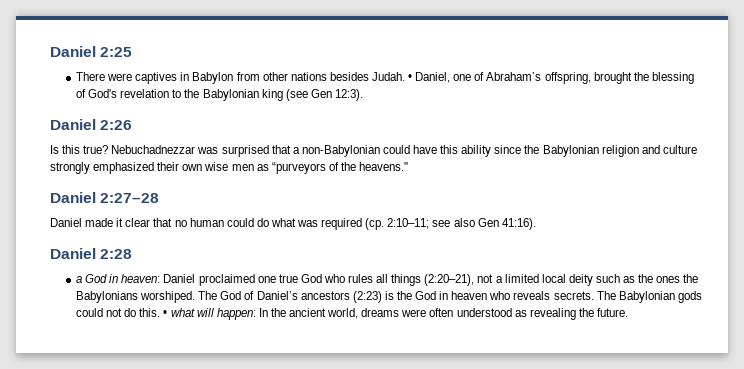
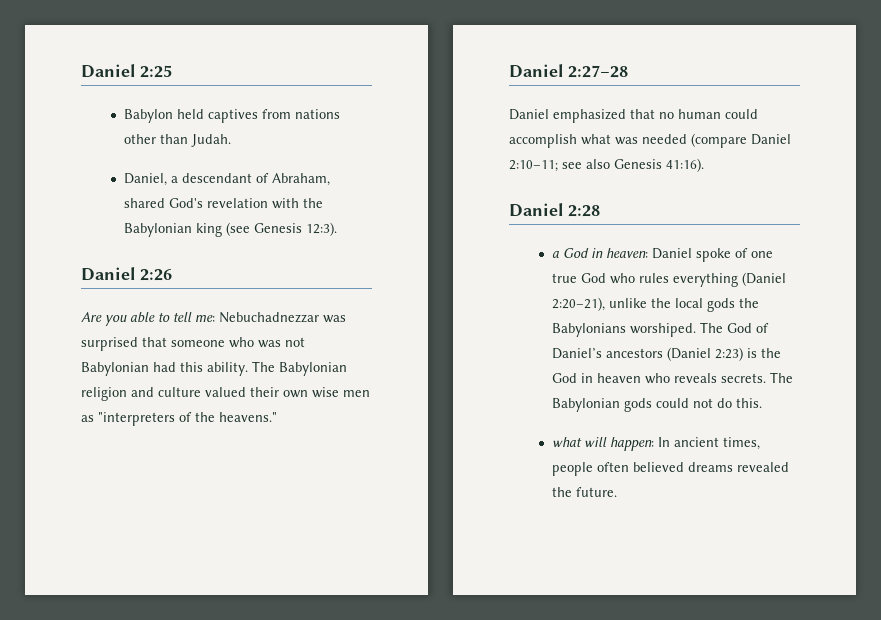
- There were captives in Babylon from other nations besides Judah. • Daniel, one of Abraham’s offspring, brought the blessing of God's revelation to the Babylonian king (see Gen 12:3).
+ Babylon held captives from nations other than Judah.
+ Daniel, a descendant of Abraham, shared God's revelation with the Babylonian king (see Genesis 12:3).
- Is this true? Nebuchadnezzar was surprised that a non-Babylonian could have this ability since the Babylonian religion and culture strongly emphasized their own wise men as “purveyors of the heavens."
+ Are you able to tell me: Nebuchadnezzar was surprised that someone who was not Babylonian had this ability. The Babylonian religion and culture valued their own wise men as "interpreters of the heavens."
- Daniel made it clear that no human could do what was required (cp. 2:10–11; see also Gen 41:16).
+ Daniel emphasized that no human could accomplish what was needed (compare Daniel 2:10–11; see also Genesis 41:16).
- a God in heaven: Daniel proclaimed one true God who rules all things (2:20–21), not a limited local deity such as the ones the Babylonians worshiped.
+ a God in heaven: Daniel spoke of one true God who rules everything (Daniel 2:20–21), unlike the local gods the Babylonians worshiped.
- The God of Daniel’s ancestors (2:23) is the God in heaven who reveals secrets.
+ The God of Daniel’s ancestors (Daniel 2:23) is the God in heaven who reveals secrets.
- The Babylonian gods could not do this. • what will happen: In the ancient world, dreams were often understood as revealing the future.
+ The Babylonian gods could not do this.
+ what will happen: In ancient times, people often believed dreams revealed the future.

